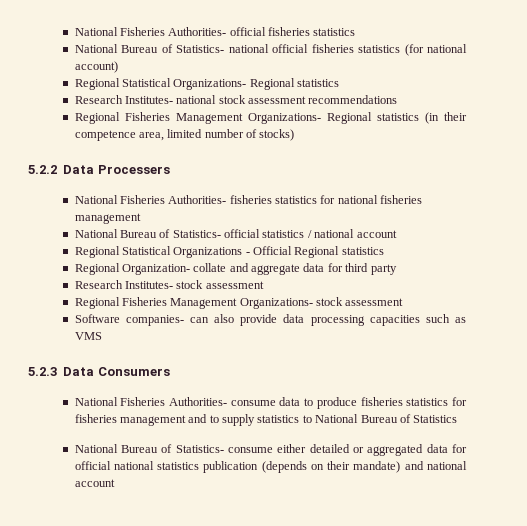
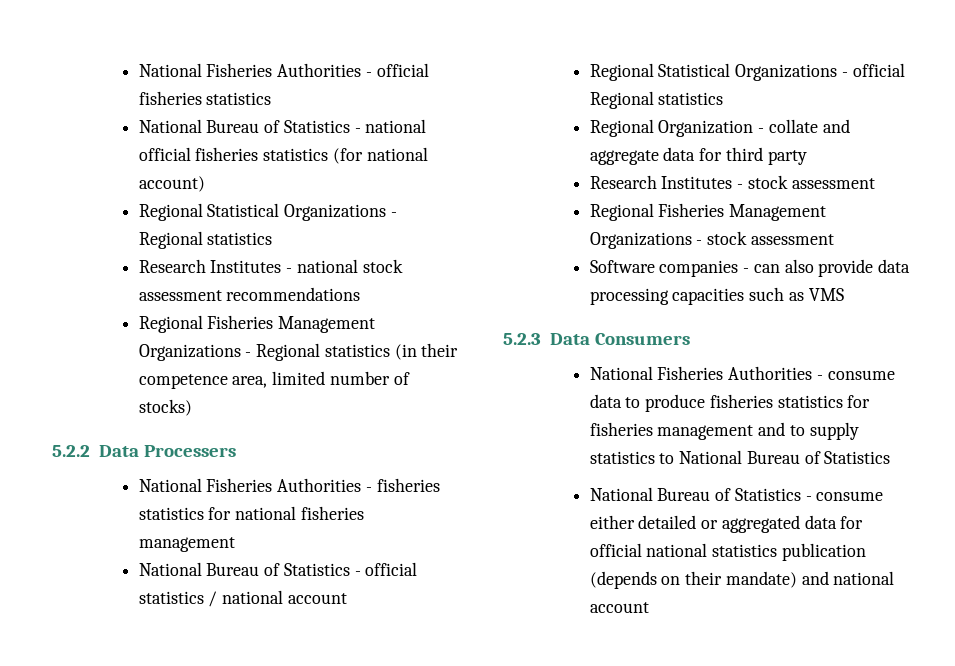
- National Fisheries Authorities- official fisheries statistics
+ National Fisheries Authorities - official fisheries statistics
- National Bureau of Statistics- national official fisheries statistics (for national account)
+ National Bureau of Statistics - national official fisheries statistics (for national account)
- Regional Statistical Organizations- Regional statistics
+ Regional Statistical Organizations - Regional statistics
- Research Institutes- national stock assessment recommendations
+ Research Institutes - national stock assessment recommendations
- Regional Fisheries Management Organizations- Regional statistics (in their competence area, limited number of stocks)
+ Regional Fisheries Management Organizations - Regional statistics (in their competence area, limited number of stocks)
- National Fisheries Authorities- fisheries statistics for national fisheries management
+ National Fisheries Authorities - fisheries statistics for national fisheries management
- National Bureau of Statistics- official statistics / national account
+ National Bureau of Statistics - official statistics / national account
- Regional Statistical Organizations - Official Regional statistics
+ Regional Statistical Organizations - official Regional statistics
- Regional Organization- collate and aggregate data for third party
+ Regional Organization - collate and aggregate data for third party
- Research Institutes- stock assessment
+ Research Institutes - stock assessment
- Regional Fisheries Management Organizations- stock assessment
+ Regional Fisheries Management Organizations - stock assessment
- Software companies- can also provide data processing capacities such as VMS
+ Software companies - can also provide data processing capacities such as VMS
- National Fisheries Authorities- consume data to produce fisheries statistics for fisheries management and to supply statistics to National Bureau of Statistics
+ National Fisheries Authorities - consume data to produce fisheries statistics for fisheries management and to supply statistics to National Bureau of Statistics
- National Bureau of Statistics- consume either detailed or aggregated data for official national statistics publication (depends on their mandate) and national account
+ National Bureau of Statistics - consume either detailed or aggregated data for official national statistics publication (depends on their mandate) and national account

